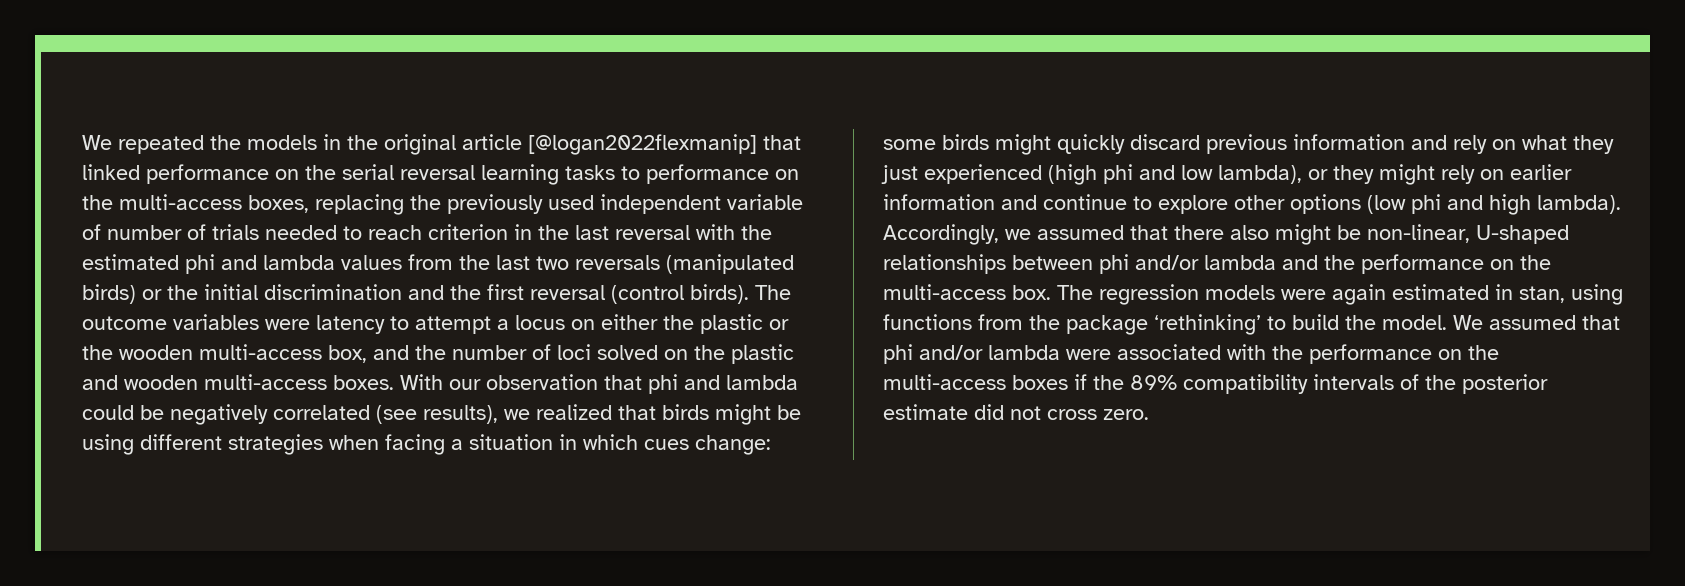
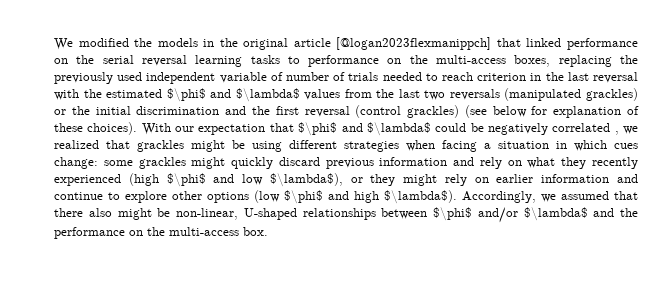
- We repeated the models in the original article [@logan2022flexmanip] that linked performance on the serial reversal learning tasks to performance on the multi-access boxes, replacing the previously used independent variable of number of trials needed to reach criterion in the last reversal with the estimated phi and lambda values from the last two reversals (manipulated birds) or the initial discrimination and the first reversal (control birds). The outcome variables were latency to attempt a locus on either the plastic or the wooden multi-access box, and the number of loci solved on the plastic and wooden multi-access boxes. With our observation that phi and lambda could be negatively correlated (see results), we realized that birds might be using different strategies when facing a situation in which cues change:
+ We modified the models in the original article [@logan2023flexmanippch] that linked performance on the serial reversal learning tasks to performance on the multi-access boxes, replacing the previously used independent variable of number of trials needed to reach criterion in the last reversal with the estimated $\phi$ and $\lambda$ values from the last two reversals (manipulated grackles) or the initial discrimination and the first reversal (control grackles) (see below for explanation of these choices). With our expectation that $\phi$ and $\lambda$ could be negatively correlated , we realized that grackles might be using different strategies when facing a situation in which cues change:
- some birds might quickly discard previous information and rely on what they just experienced (high phi and low lambda), or they might rely on earlier information and continue to explore other options (low phi and high lambda).
+ some grackles might quickly discard previous information and rely on what they recently experienced (high $\phi$ and low $\lambda$), or they might rely on earlier information and continue to explore other options (low $\phi$ and high $\lambda$).
- Accordingly, we assumed that there also might be non-linear, U-shaped relationships between phi and/or lambda and the performance on the multi-access box. The regression models were again estimated in stan, using functions from the package ‘rethinking’ to build the model. We assumed that phi and/or lambda were associated with the performance on the multi-access boxes if the 89% compatibility intervals of the posterior estimate did not cross zero.
+ Accordingly, we assumed that there also might be non-linear, U-shaped relationships between $\phi$ and/or $\lambda$ and the performance on the multi-access box.

